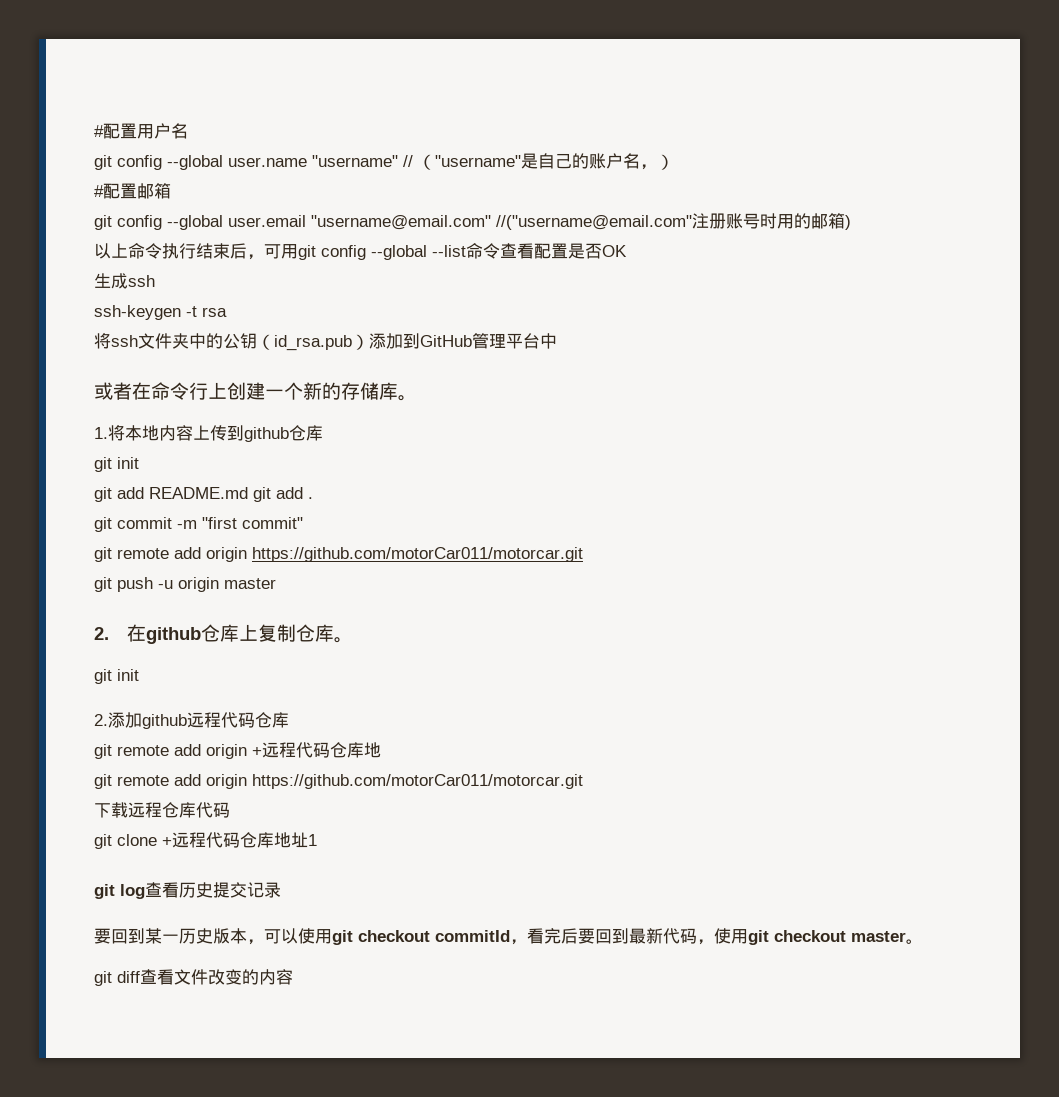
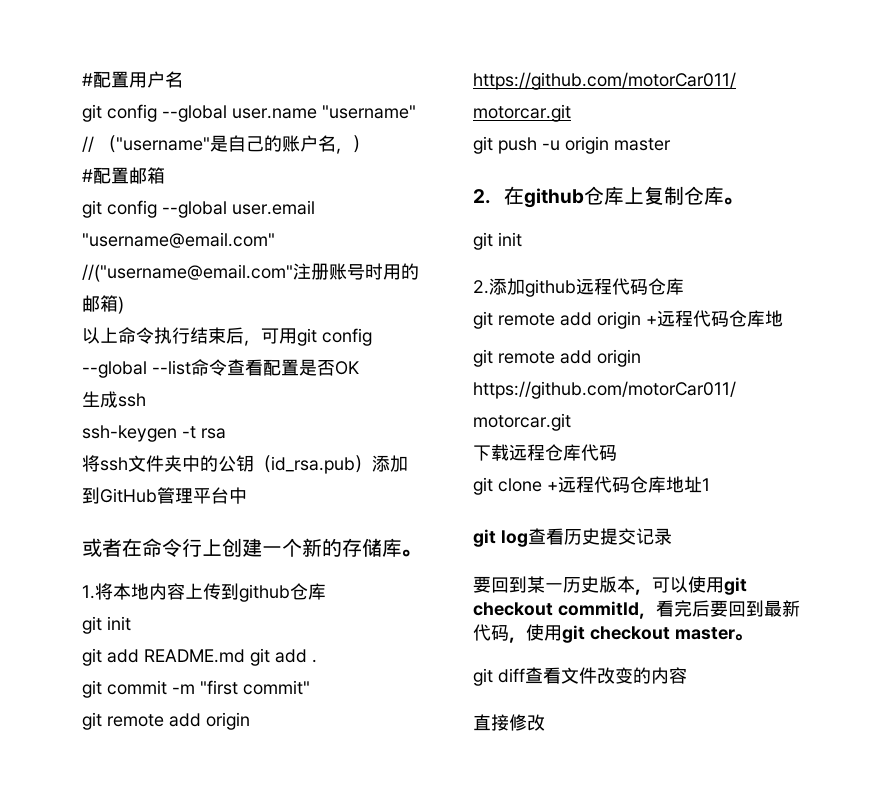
+ 直接修改

